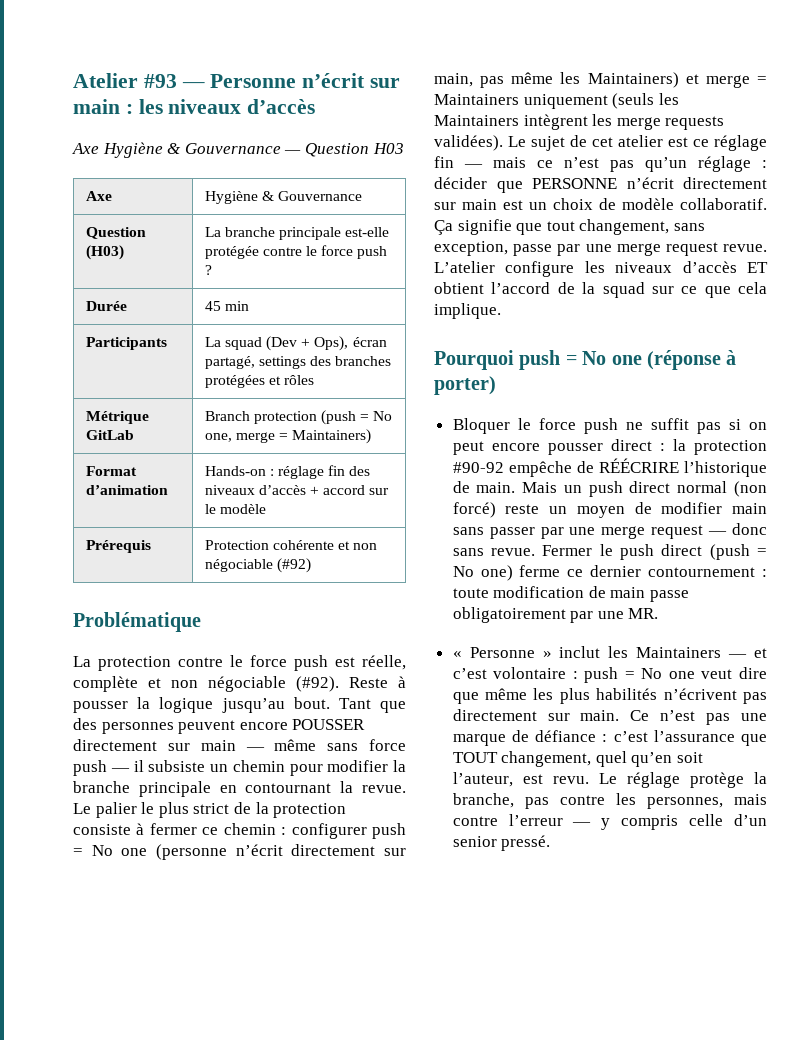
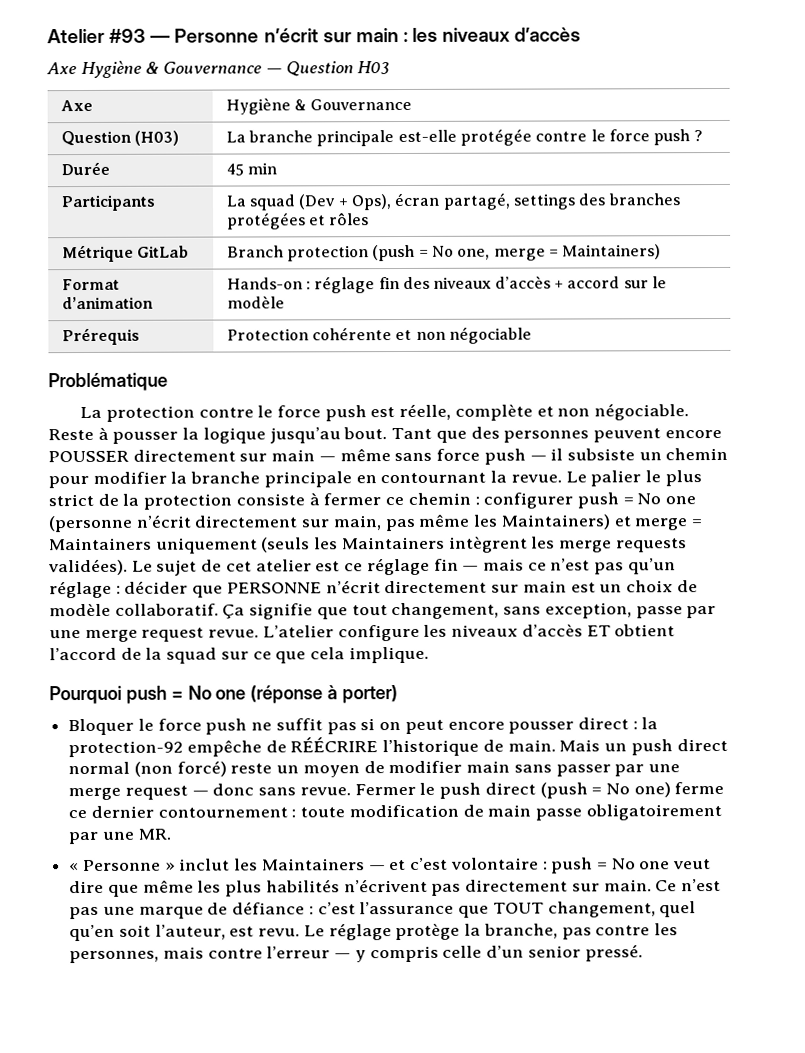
- Prérequis | Protection cohérente et non négociable (#92)
+ Prérequis | Protection cohérente et non négociable
- La protection contre le force push est réelle, complète et non négociable (#92).
+ La protection contre le force push est réelle, complète et non négociable.
- Bloquer le force push ne suffit pas si on peut encore pousser direct : la protection #90-92 empêche de RÉÉCRIRE l’historique de main.
+ Bloquer le force push ne suffit pas si on peut encore pousser direct : la protection-92 empêche de RÉÉCRIRE l’historique de main.

